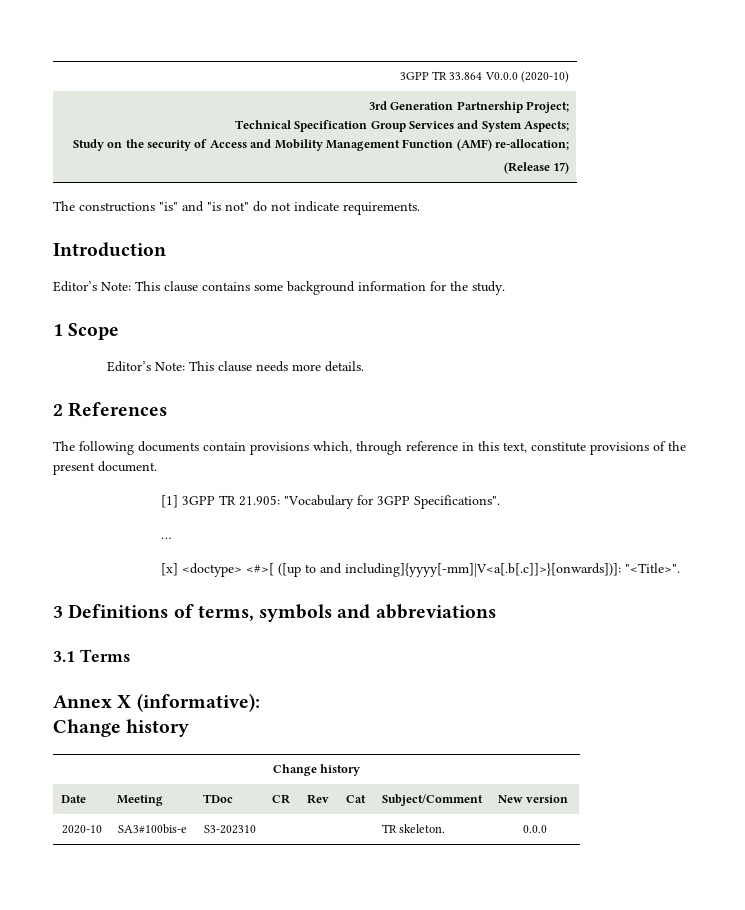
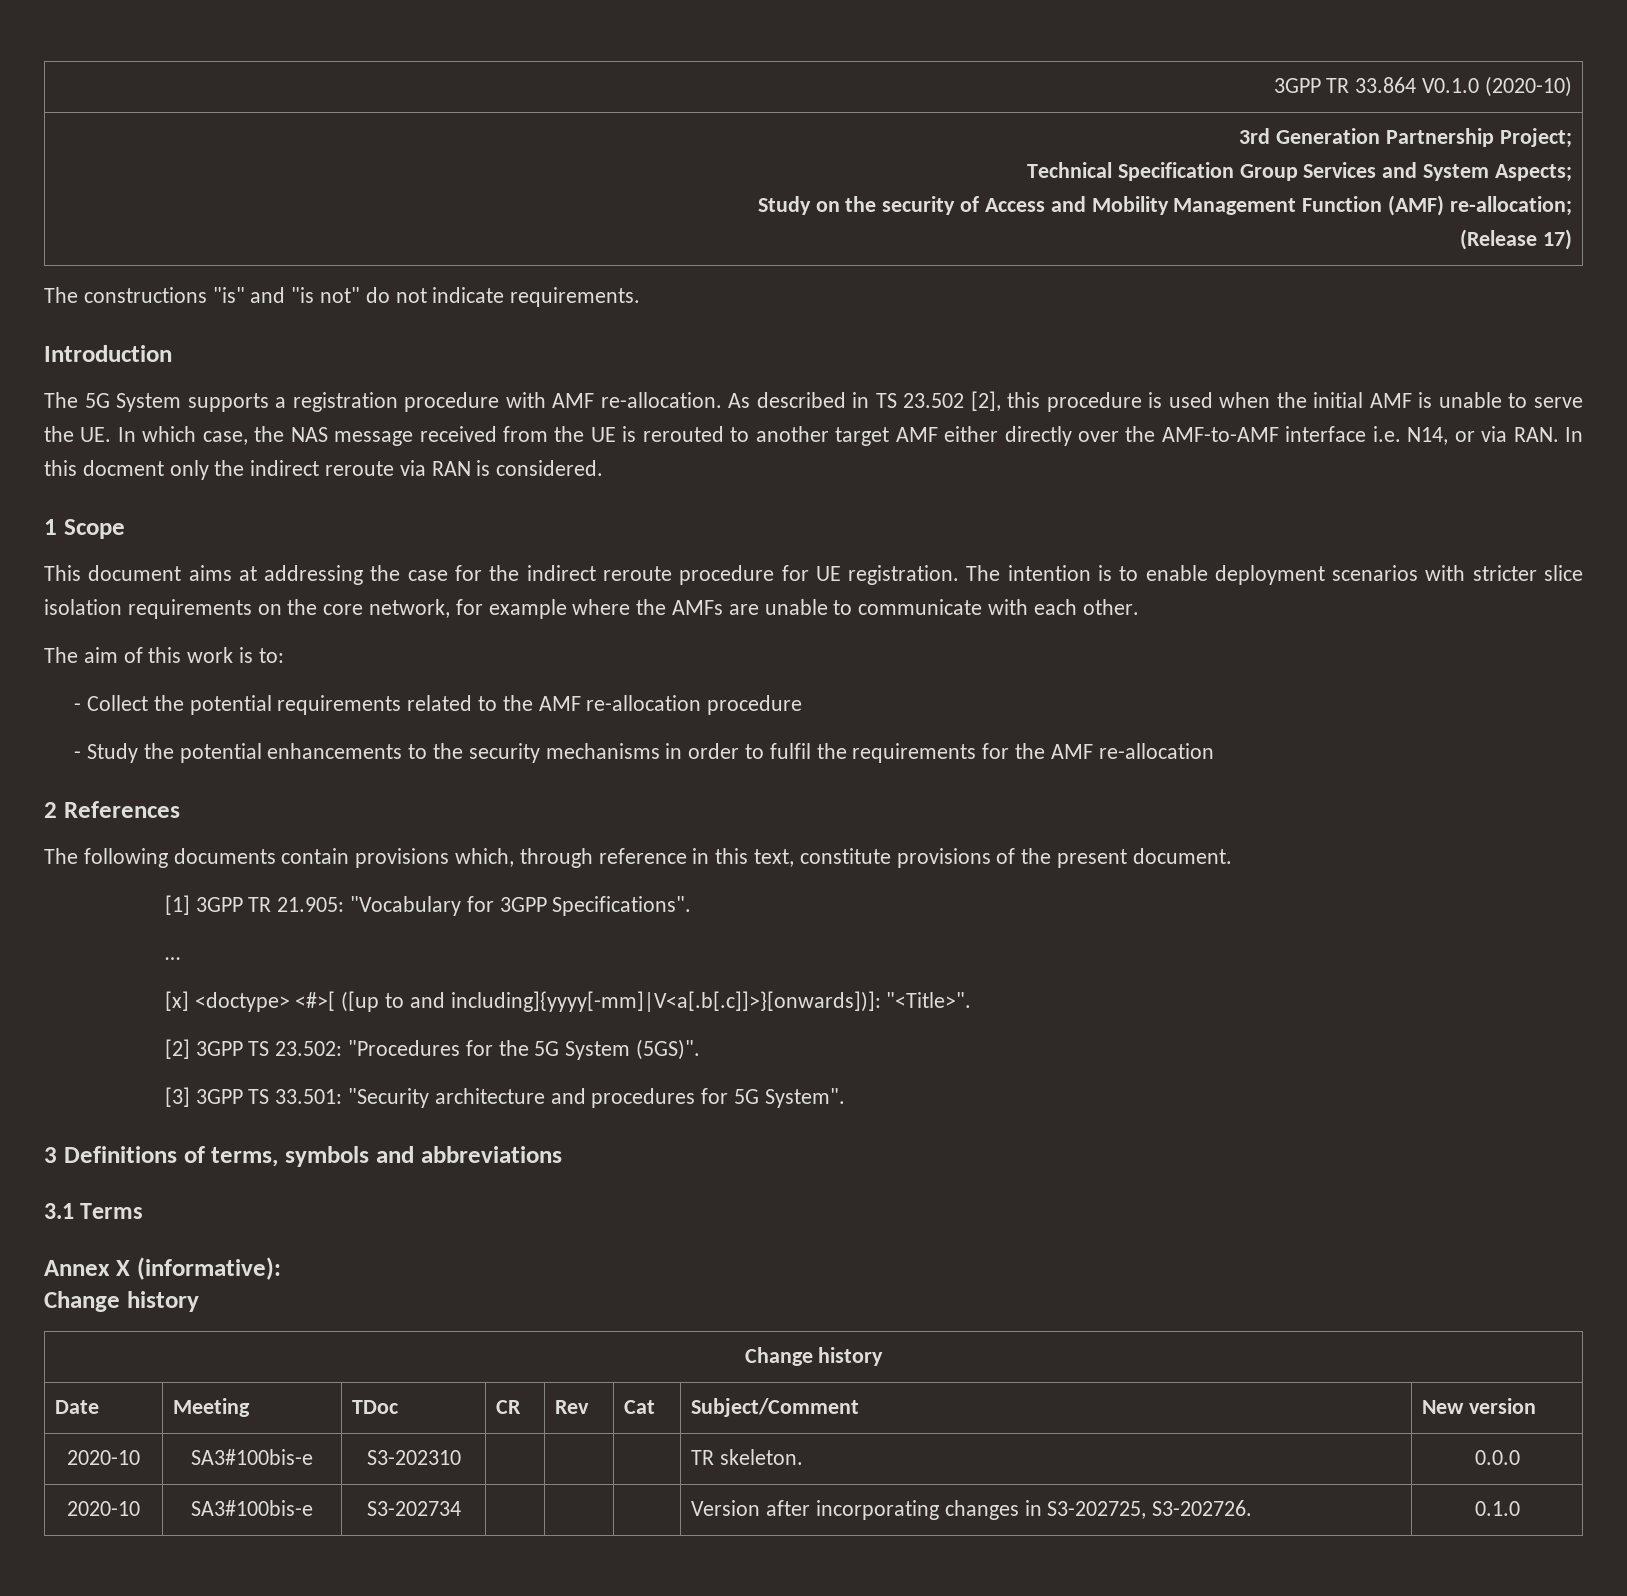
- 3GPP TR 33.864 V0.0.0 (2020-10)
+ 3GPP TR 33.864 V0.1.0 (2020-10)
- Editor’s Note: This clause contains some background information for the study.
+ The 5G System supports a registration procedure with AMF re-allocation. As described in TS 23.502 [2], this procedure is used when the initial AMF is unable to serve the UE. In which case, the NAS message received from the UE is rerouted to another target AMF either directly over the AMF-to-AMF interface i.e. N14, or via RAN. In this docment only the indirect reroute via RAN is considered.
  1 Scope
- Editor’s Note: This clause needs more details.
+ This document aims at addressing the case for the indirect reroute procedure for UE registration. The intention is to enable deployment scenarios with stricter slice isolation requirements on the core network, for example where the AMFs are unable to communicate with each other.
+ The aim of this work is to:
+ - Collect the potential requirements related to the AMF re-allocation procedure
+ - Study the potential enhancements to the security mechanisms in order to fulfil the requirements for the AMF re-allocation
+ [2] 3GPP TS 23.502: "Procedures for the 5G System (5GS)".
+ [3] 3GPP TS 33.501: "Security architecture and procedures for 5G System".
+ 2020-10 | SA3#100bis-e | S3-202734 | | | | Version after incorporating changes in S3-202725, S3-202726. | 0.1.0

